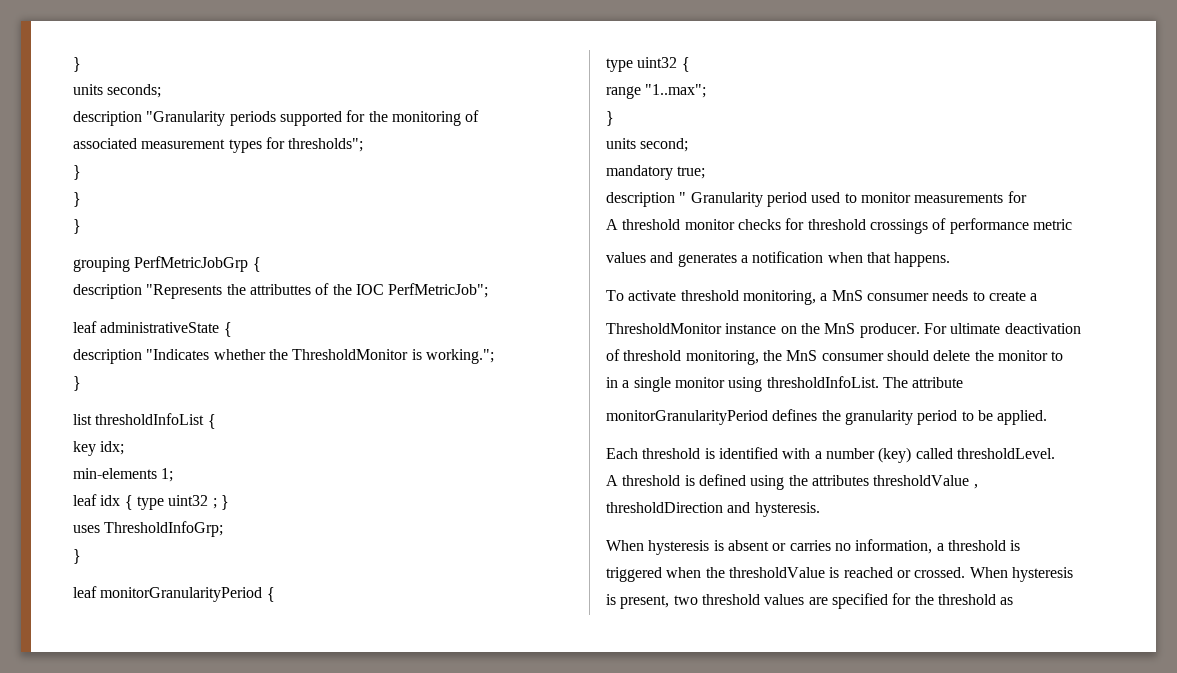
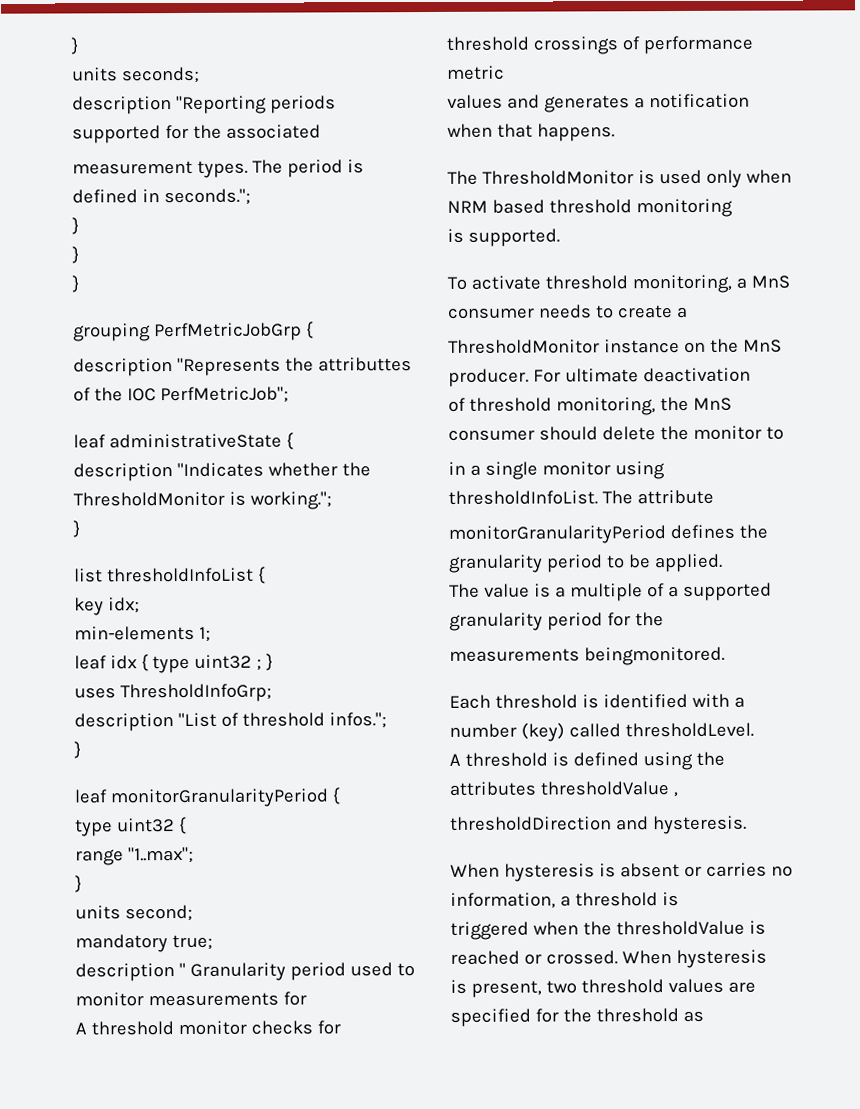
- description "Granularity periods supported for the monitoring of
- associated measurement types for thresholds";
+ description "Reporting periods supported for the associated
+ measurement types. The period is defined in seconds.";
+ description "List of threshold infos.";
+ The ThresholdMonitor is used only when NRM based threshold monitoring
+ is supported.
+ The value is a multiple of a supported granularity period for the
+ measurements beingmonitored.

